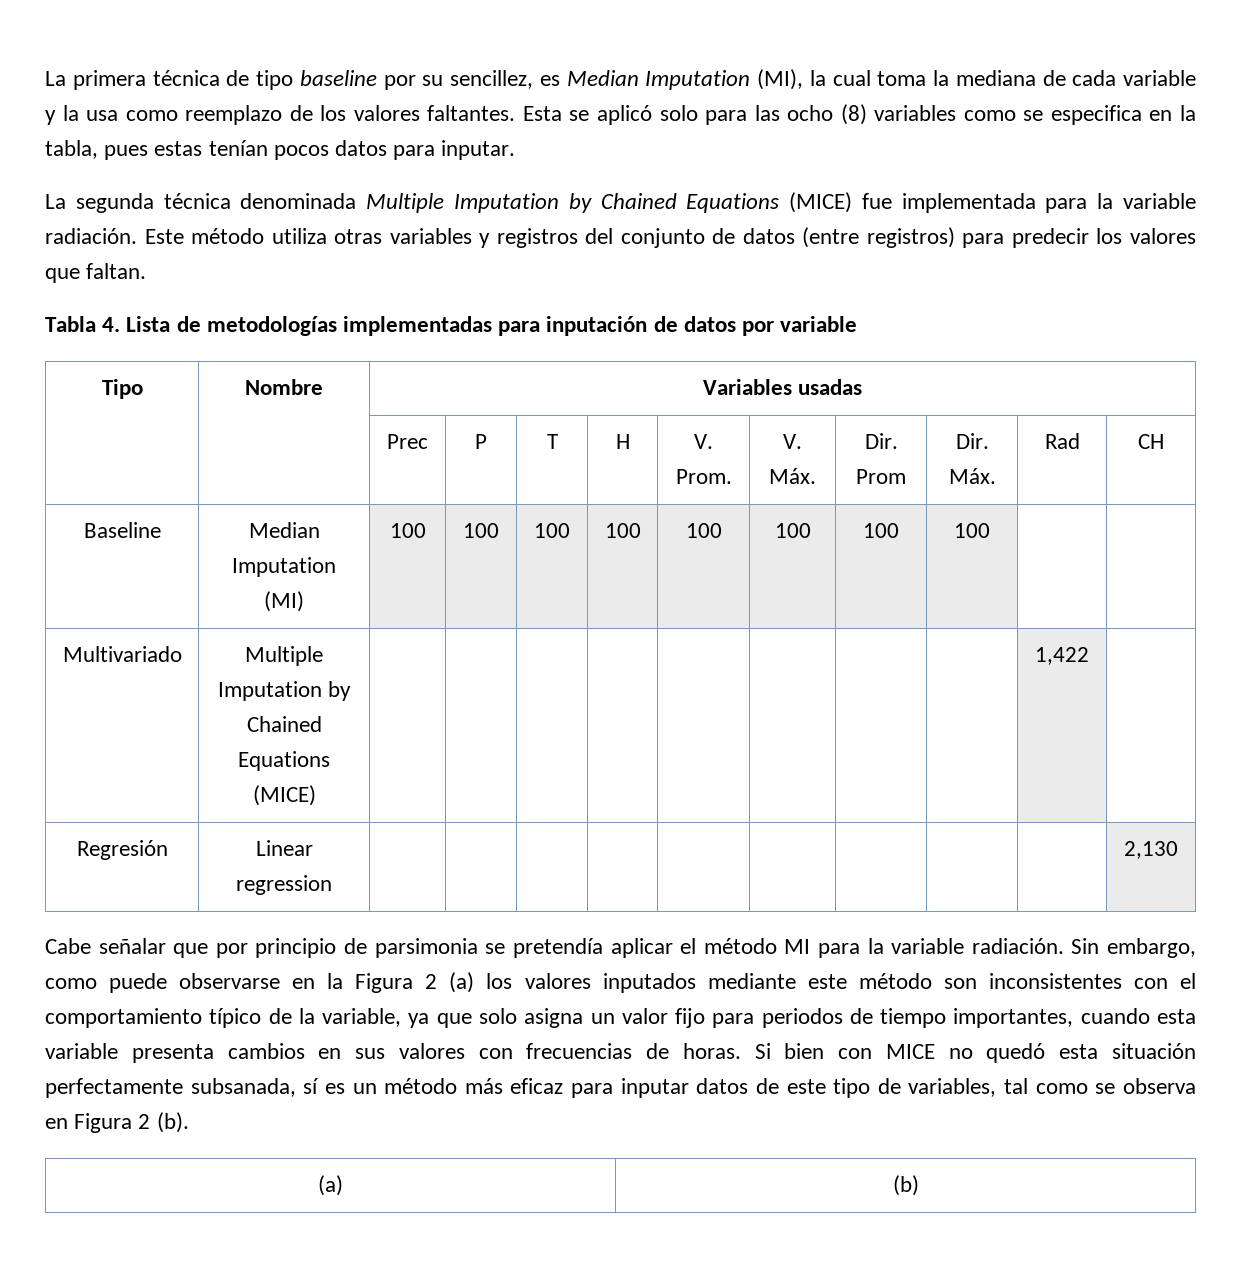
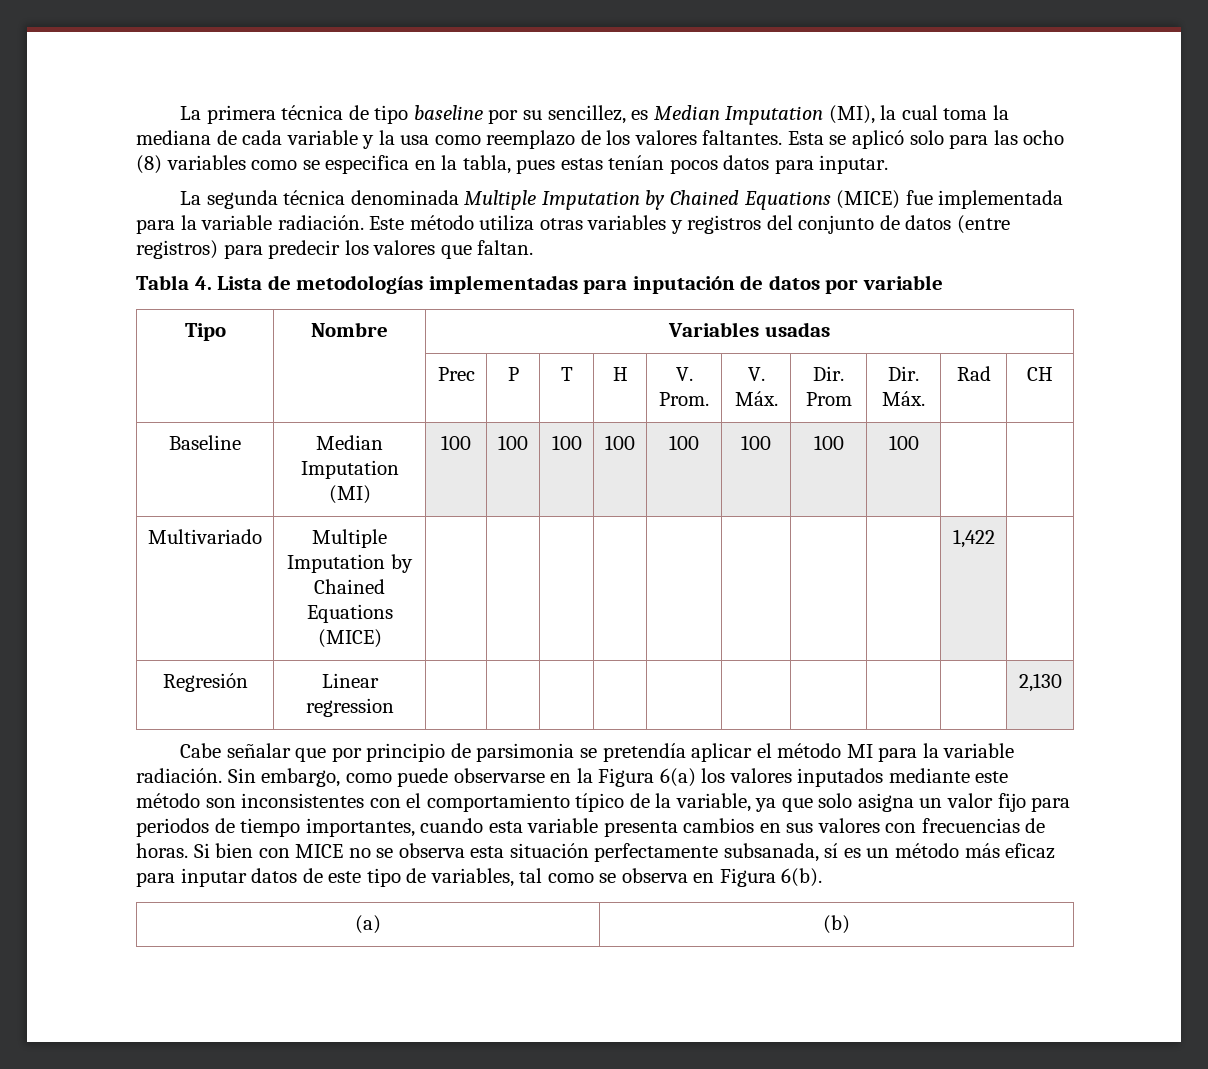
- Sin embargo, como puede observarse en la Figura 2 (a) los valores inputados mediante este método son inconsistentes con el comportamiento típico de la variable, ya que solo asigna un valor fijo para periodos de tiempo importantes, cuando esta variable presenta cambios en sus valores con frecuencias de horas.
+ Sin embargo, como puede observarse en la Figura 6(a) los valores inputados mediante este método son inconsistentes con el comportamiento típico de la variable, ya que solo asigna un valor fijo para periodos de tiempo importantes, cuando esta variable presenta cambios en sus valores con frecuencias de horas.
- Si bien con MICE no quedó esta situación perfectamente subsanada, sí es un método más eficaz para inputar datos de este tipo de variables, tal como se observa en Figura 2 (b).
+ Si bien con MICE no se observa esta situación perfectamente subsanada, sí es un método más eficaz para inputar datos de este tipo de variables, tal como se observa en Figura 6(b).

